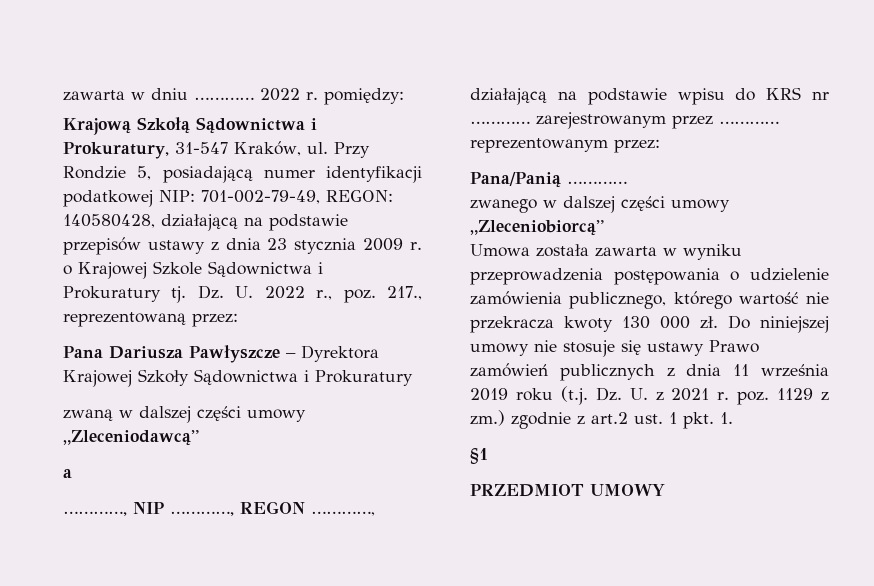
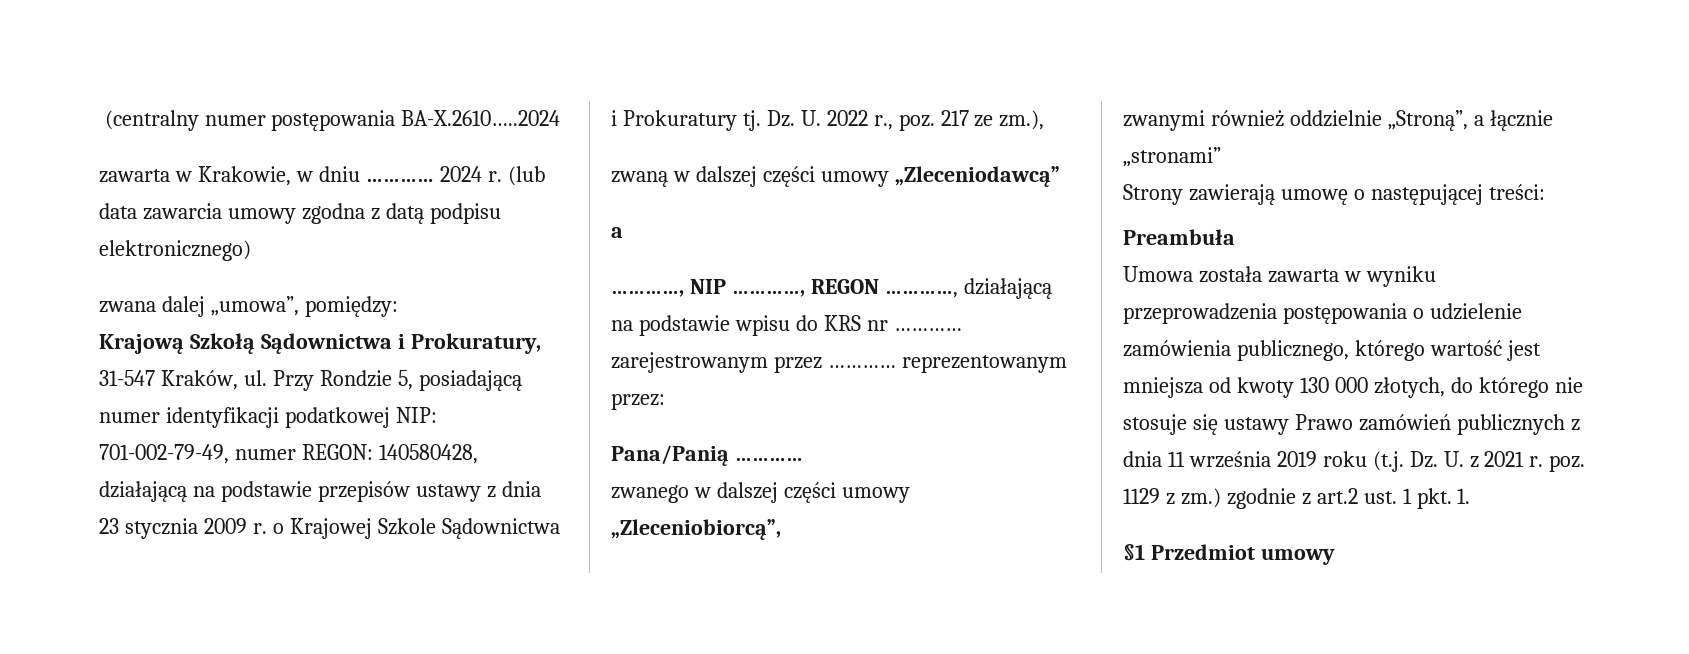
- zawarta w dniu ………… 2022 r. pomiędzy:
+ (centralny numer postępowania BA-X.2610…..2024
+ zawarta w Krakowie, w dniu ………… 2024 r. (lub data zawarcia umowy zgodna z datą podpisu elektronicznego)
+ zwana dalej „umowa”, pomiędzy:
- Przy Rondzie 5, posiadającą numer identyfikacji podatkowej NIP: 701-002-79-49, REGON: 140580428, działającą na podstawie przepisów ustawy z dnia 23 stycznia 2009 r. o Krajowej Szkole Sądownictwa i Prokuratury tj.
+ Przy Rondzie 5, posiadającą numer identyfikacji podatkowej NIP: 701-002-79-49, numer REGON: 140580428, działającą na podstawie przepisów ustawy z dnia 23 stycznia 2009 r. o Krajowej Szkole Sądownictwa i Prokuratury tj.
- Dz. U. 2022 r., poz. 217., reprezentowaną przez:
- Pana Dariusza Pawłyszcze – Dyrektora Krajowej Szkoły Sądownictwa i Prokuratury
+ Dz. U. 2022 r., poz. 217 ze zm.),
- zwanego w dalszej części umowy „Zleceniobiorcą”
+ zwanego w dalszej części umowy „Zleceniobiorcą”,
+ zwanymi również oddzielnie „Stroną”, a łącznie „stronami”
+ Strony zawierają umowę o następującej treści:
+ Preambuła
- Umowa została zawarta w wyniku przeprowadzenia postępowania o udzielenie zamówienia publicznego, którego wartość nie przekracza kwoty 130 000 zł. Do niniejszej umowy nie stosuje się ustawy Prawo zamówień publicznych z dnia 11 września 2019 roku (t.j. Dz. U. z 2021 r. poz. 1129 z zm.) zgodnie z art.2 ust. 1 pkt. 1.
+ Umowa została zawarta w wyniku przeprowadzenia postępowania o udzielenie zamówienia publicznego, którego wartość jest mniejsza od kwoty 130 000 złotych, do którego nie stosuje się ustawy Prawo zamówień publicznych z dnia 11 września 2019 roku (t.j. Dz. U. z 2021 r. poz. 1129 z zm.) zgodnie z art.2 ust. 1 pkt. 1.
- §1
- PRZEDMIOT UMOWY
+ §1 Przedmiot umowy

